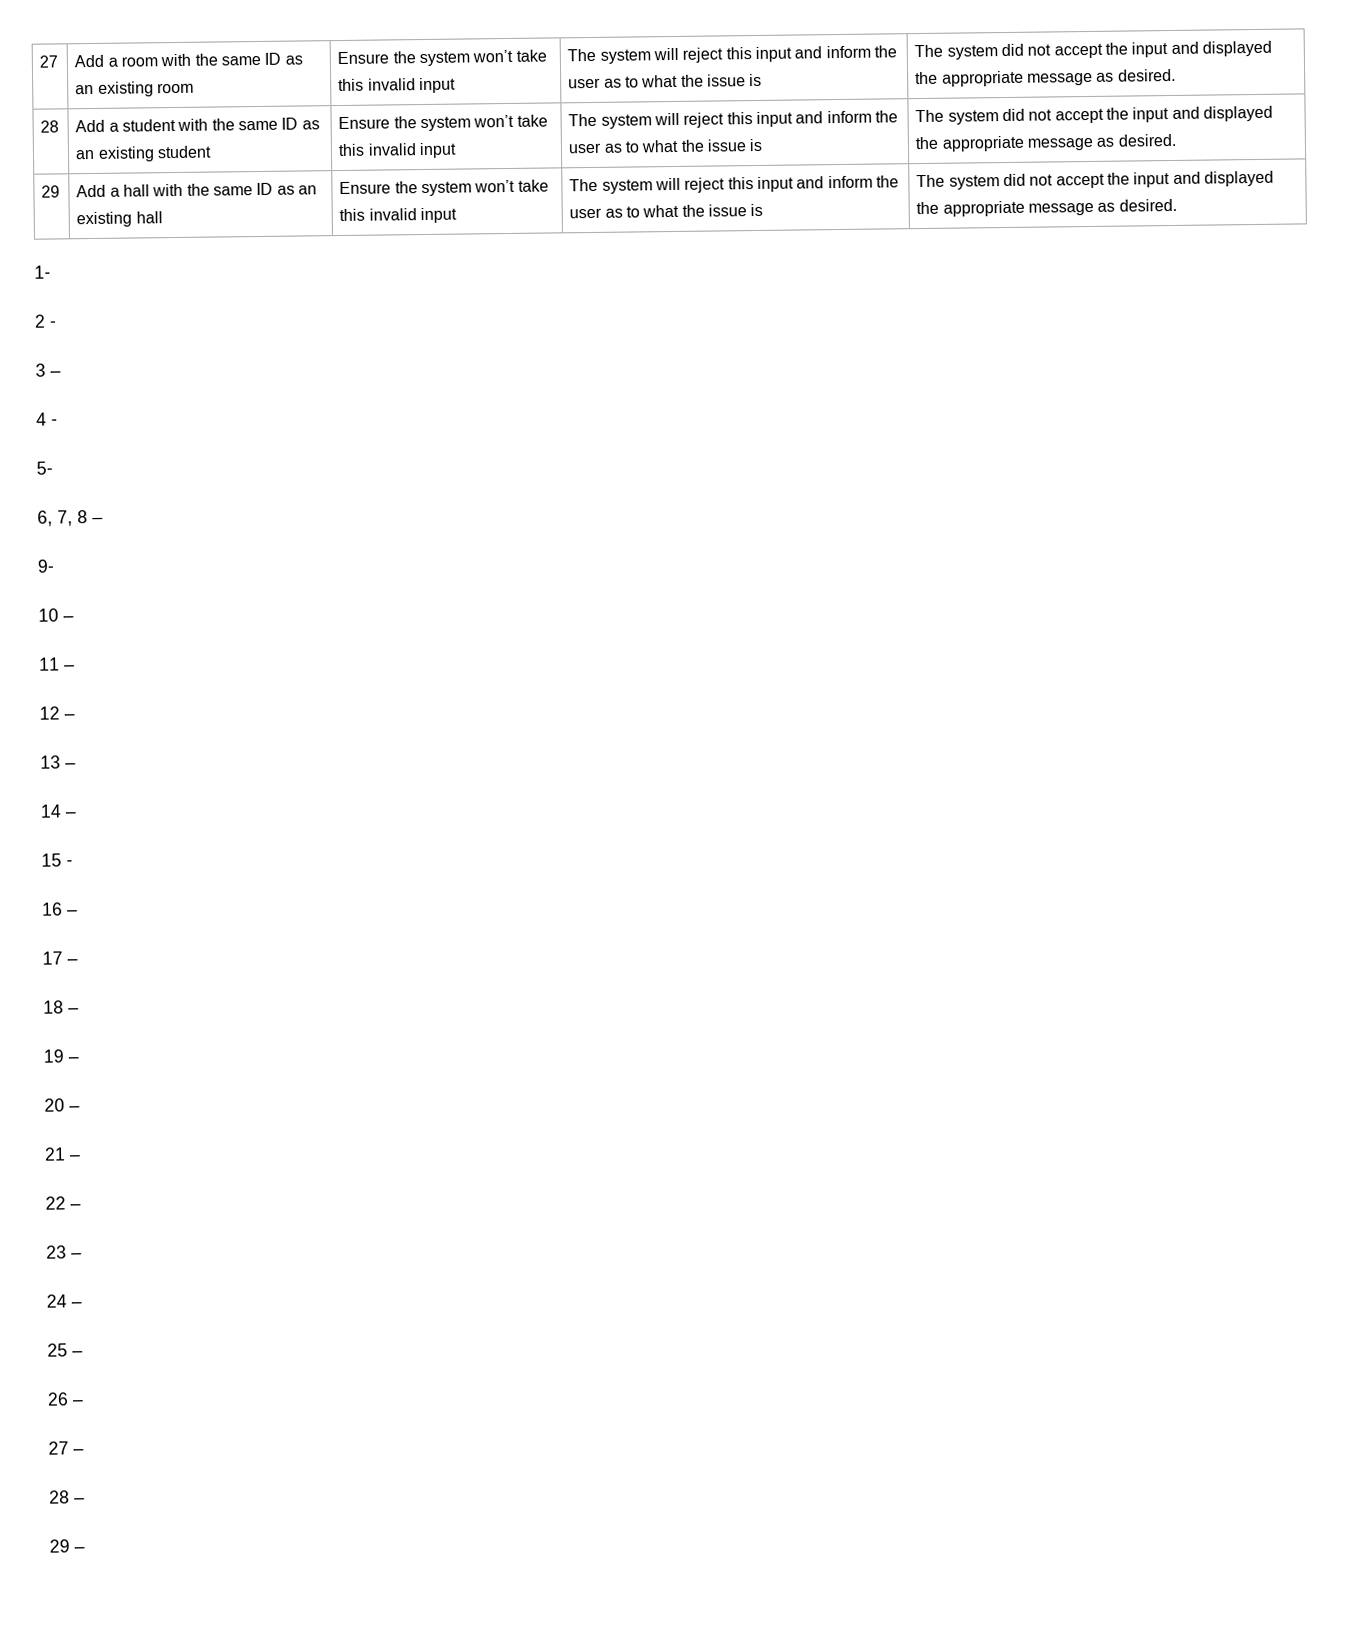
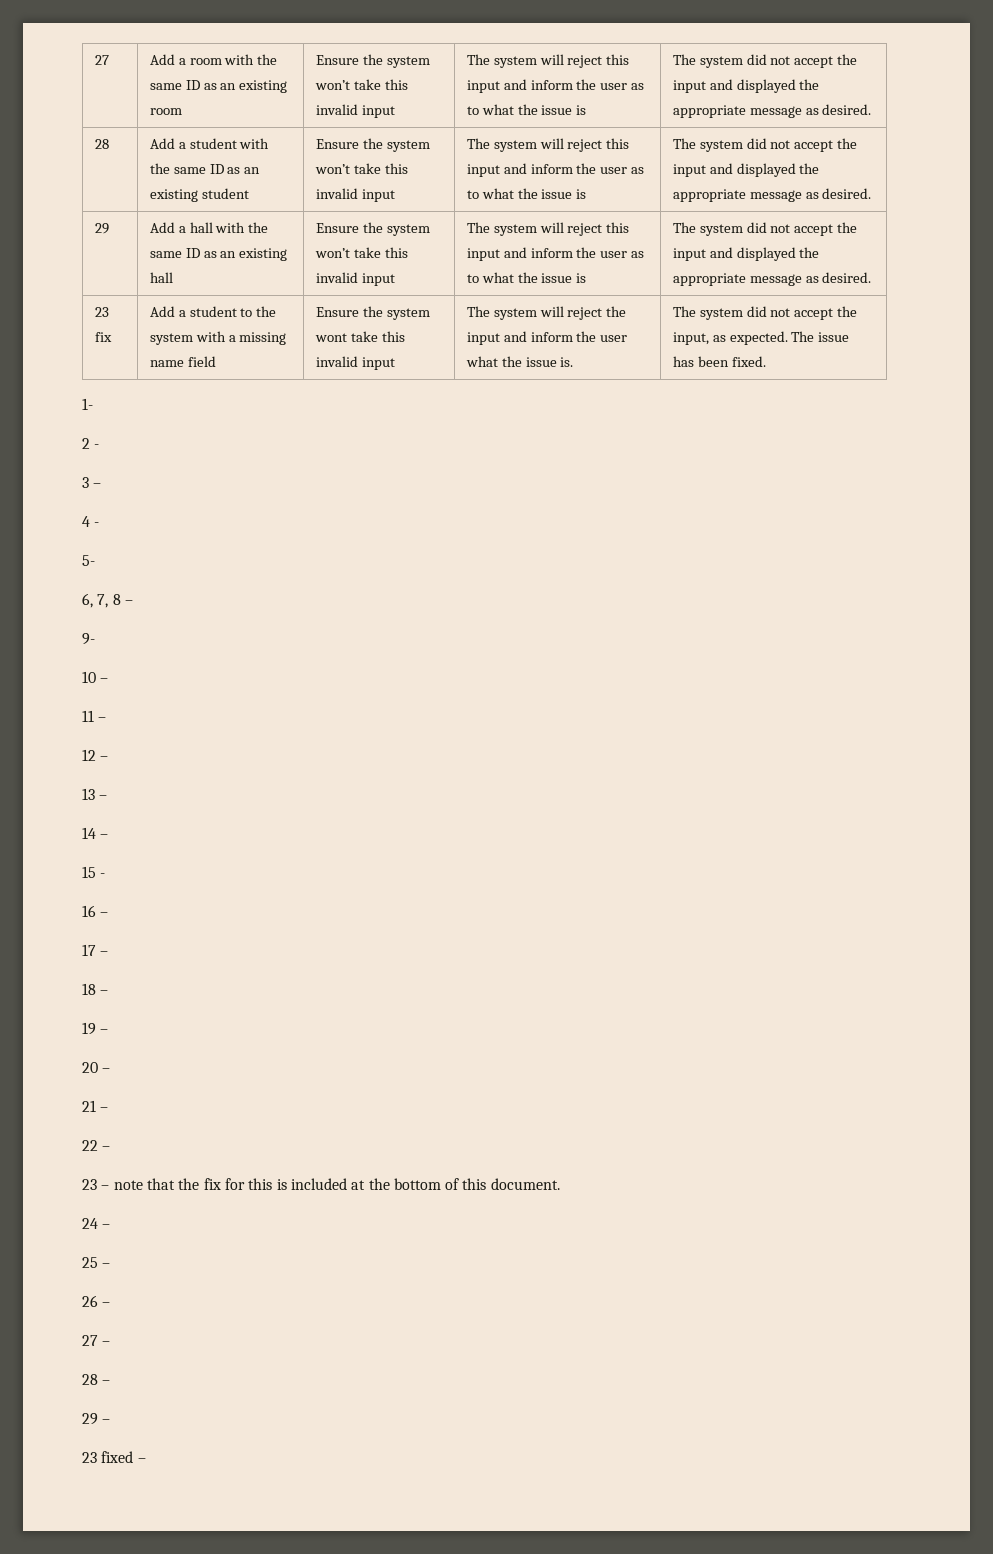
+ 23 fix | Add a student to the system with a missing name field | Ensure the system wont take this invalid input | The system will reject the input and inform the user what the issue is. | The system did not accept the input, as expected. The issue has been fixed.
- 23 –
+ 23 – note that the fix for this is included at the bottom of this document.
+ 23 fixed –

